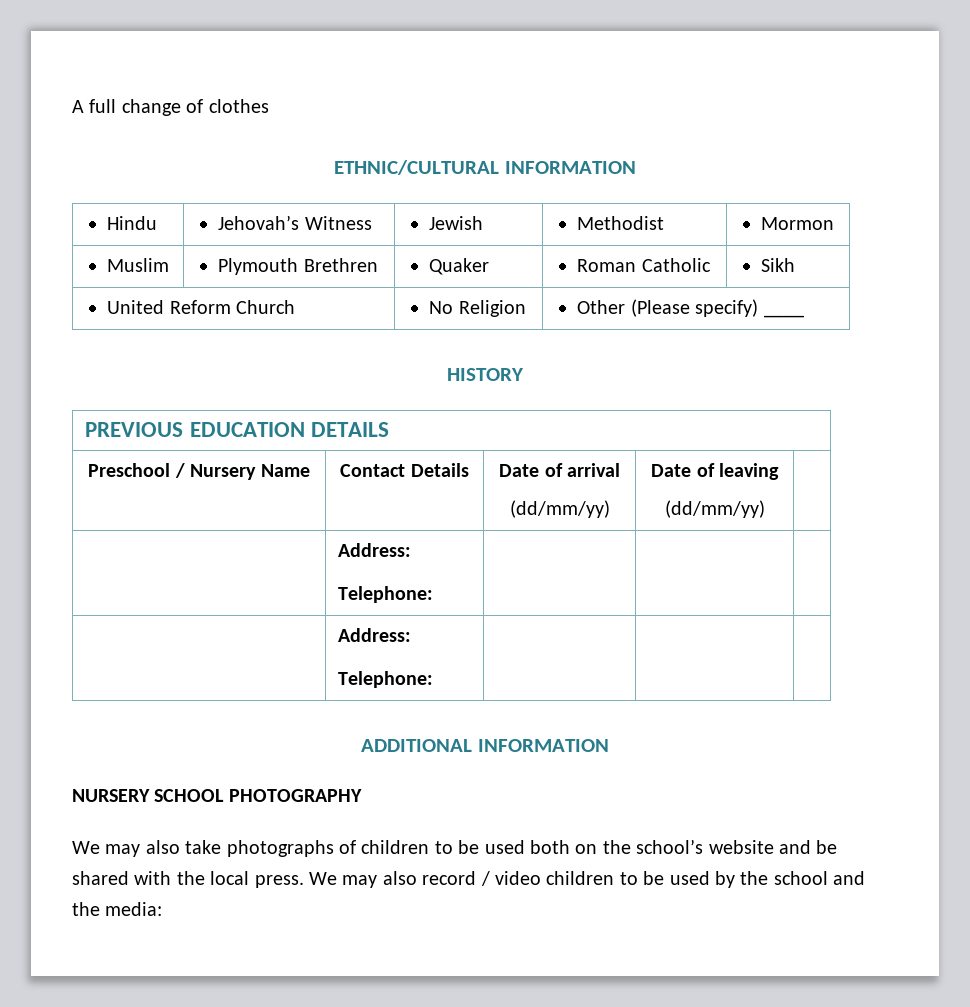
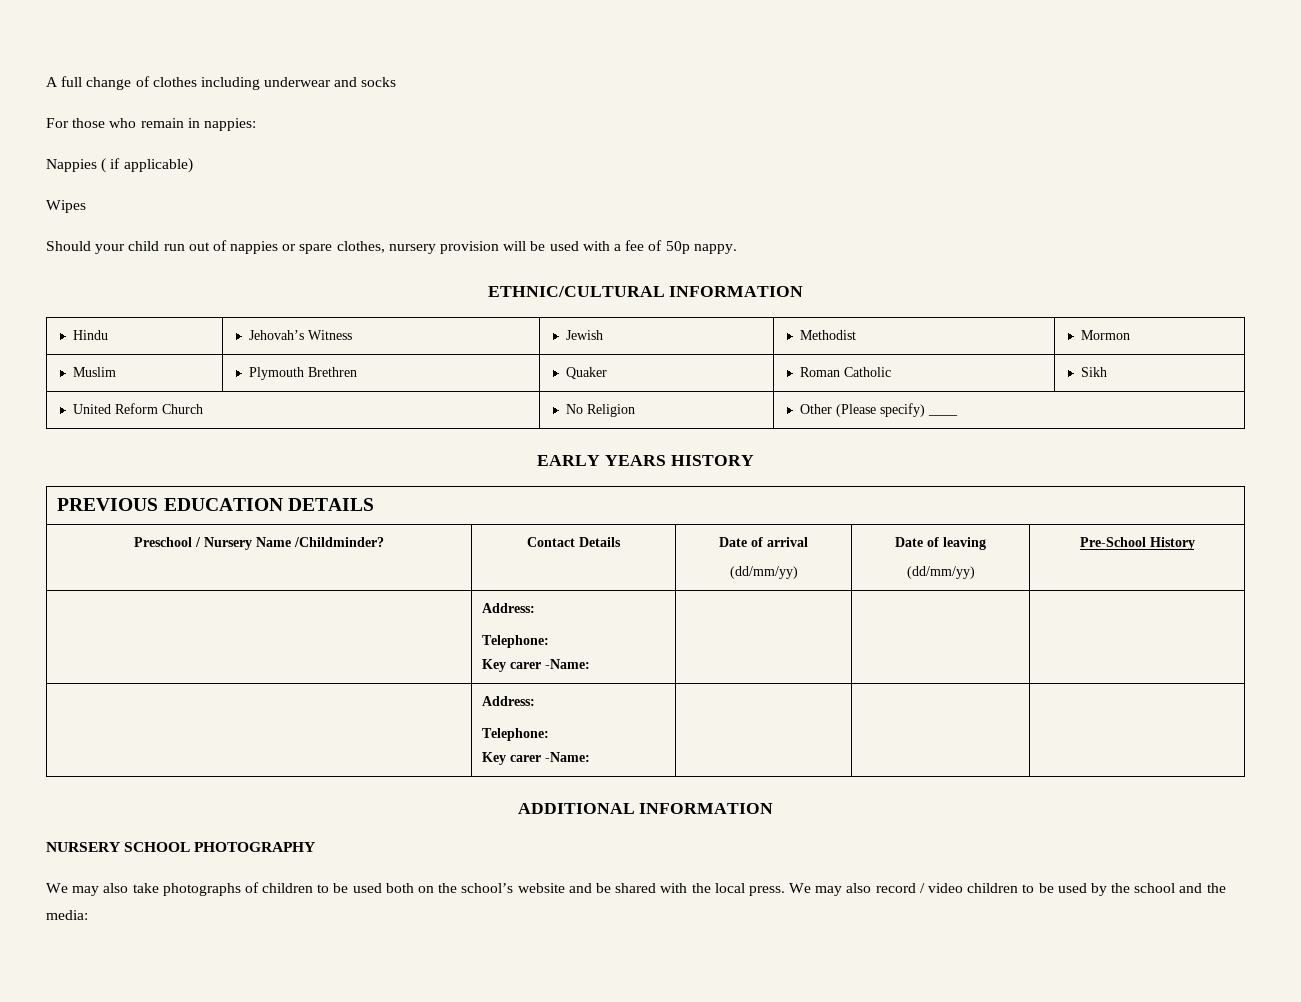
- A full change of clothes
+ A full change of clothes including underwear and socks
+ For those who remain in nappies:
+ Nappies ( if applicable)
+ Wipes
+ Should your child run out of nappies or spare clothes, nursery provision will be used with a fee of 50p nappy.
- HISTORY
+ EARLY YEARS HISTORY
- Preschool / Nursery Name | Contact Details | Date of arrival
+ Preschool / Nursery Name /Childminder? | Contact Details | Date of arrival
  (dd/mm/yy) | Date of leaving
- (dd/mm/yy) |
+ (dd/mm/yy) | Pre-School History
  | Address:
- Telephone: | | |
+ Telephone:
+ Key carer -Name: | | |
  | Address:
- Telephone: | | |
+ Telephone:
+ Key carer -Name: | | |

